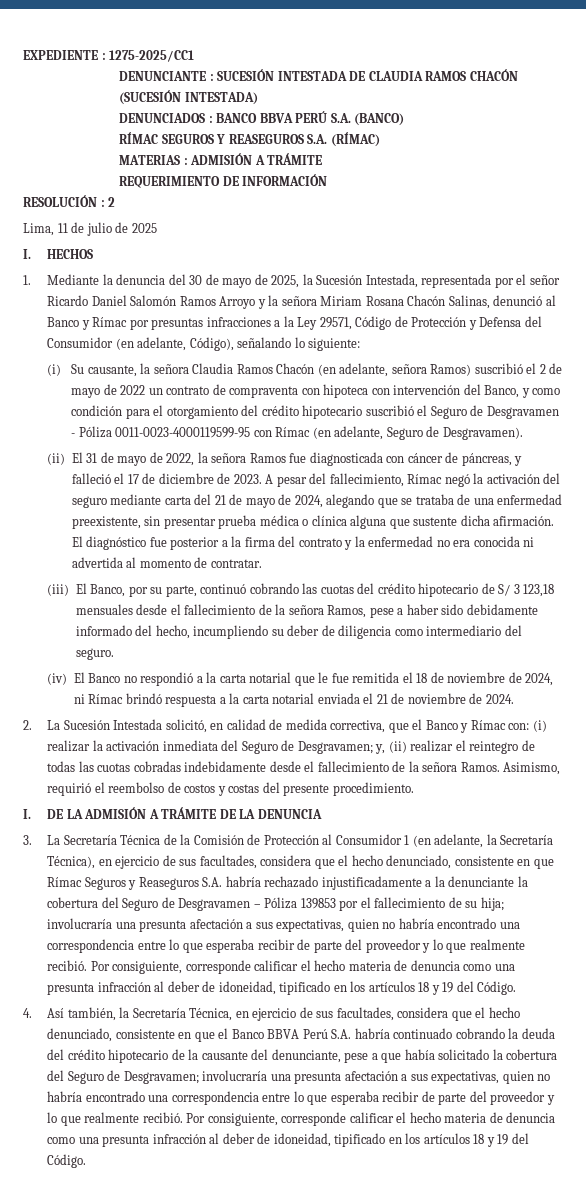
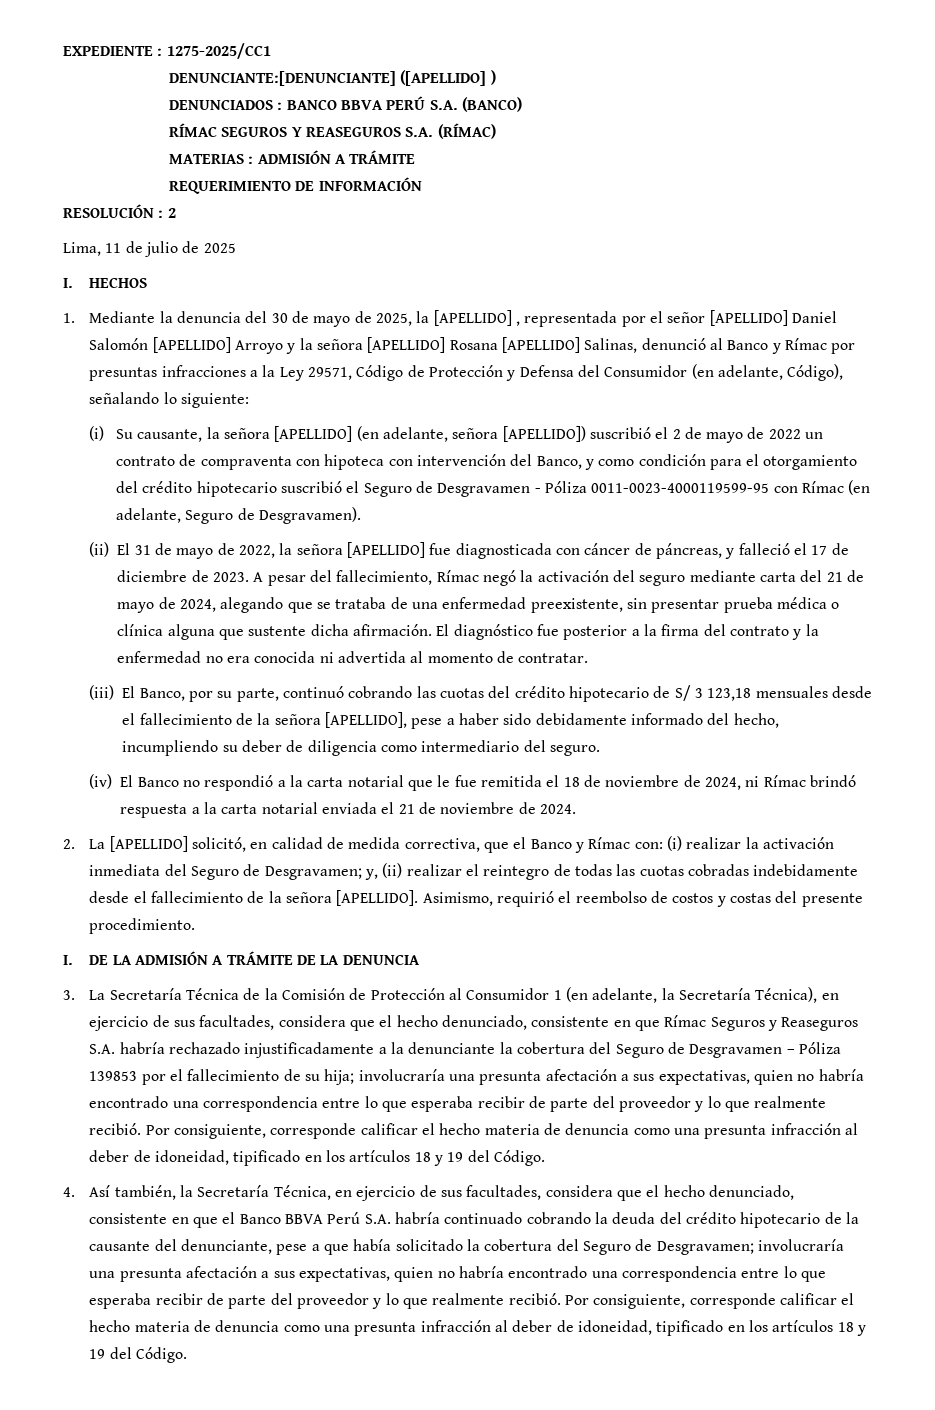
- DENUNCIANTE : SUCESIÓN INTESTADA DE CLAUDIA RAMOS CHACÓN (SUCESIÓN INTESTADA)
+ DENUNCIANTE:[DENUNCIANTE] ([APELLIDO] )
- 1. Mediante la denuncia del 30 de mayo de 2025, la Sucesión Intestada, representada por el señor Ricardo Daniel Salomón Ramos Arroyo y la señora Miriam Rosana Chacón Salinas, denunció al Banco y Rímac por presuntas infracciones a la Ley 29571, Código de Protección y Defensa del Consumidor (en adelante, Código), señalando lo siguiente:
+ 1. Mediante la denuncia del 30 de mayo de 2025, la [APELLIDO] , representada por el señor [APELLIDO] Daniel Salomón [APELLIDO] Arroyo y la señora [APELLIDO] Rosana [APELLIDO] Salinas, denunció al Banco y Rímac por presuntas infracciones a la Ley 29571, Código de Protección y Defensa del Consumidor (en adelante, Código), señalando lo siguiente:
- (i) Su causante, la señora Claudia Ramos Chacón (en adelante, señora Ramos) suscribió el 2 de mayo de 2022 un contrato de compraventa con hipoteca con intervención del Banco, y como condición para el otorgamiento del crédito hipotecario suscribió el Seguro de Desgravamen - Póliza 0011-0023-4000119599-95 con Rímac (en adelante, Seguro de Desgravamen).
+ (i) Su causante, la señora [APELLIDO] (en adelante, señora [APELLIDO]) suscribió el 2 de mayo de 2022 un contrato de compraventa con hipoteca con intervención del Banco, y como condición para el otorgamiento del crédito hipotecario suscribió el Seguro de Desgravamen - Póliza 0011-0023-4000119599-95 con Rímac (en adelante, Seguro de Desgravamen).
- (ii) El 31 de mayo de 2022, la señora Ramos fue diagnosticada con cáncer de páncreas, y falleció el 17 de diciembre de 2023.
+ (ii) El 31 de mayo de 2022, la señora [APELLIDO] fue diagnosticada con cáncer de páncreas, y falleció el 17 de diciembre de 2023.
- (iii) El Banco, por su parte, continuó cobrando las cuotas del crédito hipotecario de S/ 3 123,18 mensuales desde el fallecimiento de la señora Ramos, pese a haber sido debidamente informado del hecho, incumpliendo su deber de diligencia como intermediario del seguro.
+ (iii) El Banco, por su parte, continuó cobrando las cuotas del crédito hipotecario de S/ 3 123,18 mensuales desde el fallecimiento de la señora [APELLIDO], pese a haber sido debidamente informado del hecho, incumpliendo su deber de diligencia como intermediario del seguro.
- 2. La Sucesión Intestada solicitó, en calidad de medida correctiva, que el Banco y Rímac con: (i) realizar la activación inmediata del Seguro de Desgravamen; y, (ii) realizar el reintegro de todas las cuotas cobradas indebidamente desde el fallecimiento de la señora Ramos.
+ 2. La [APELLIDO] solicitó, en calidad de medida correctiva, que el Banco y Rímac con: (i) realizar la activación inmediata del Seguro de Desgravamen; y, (ii) realizar el reintegro de todas las cuotas cobradas indebidamente desde el fallecimiento de la señora [APELLIDO].

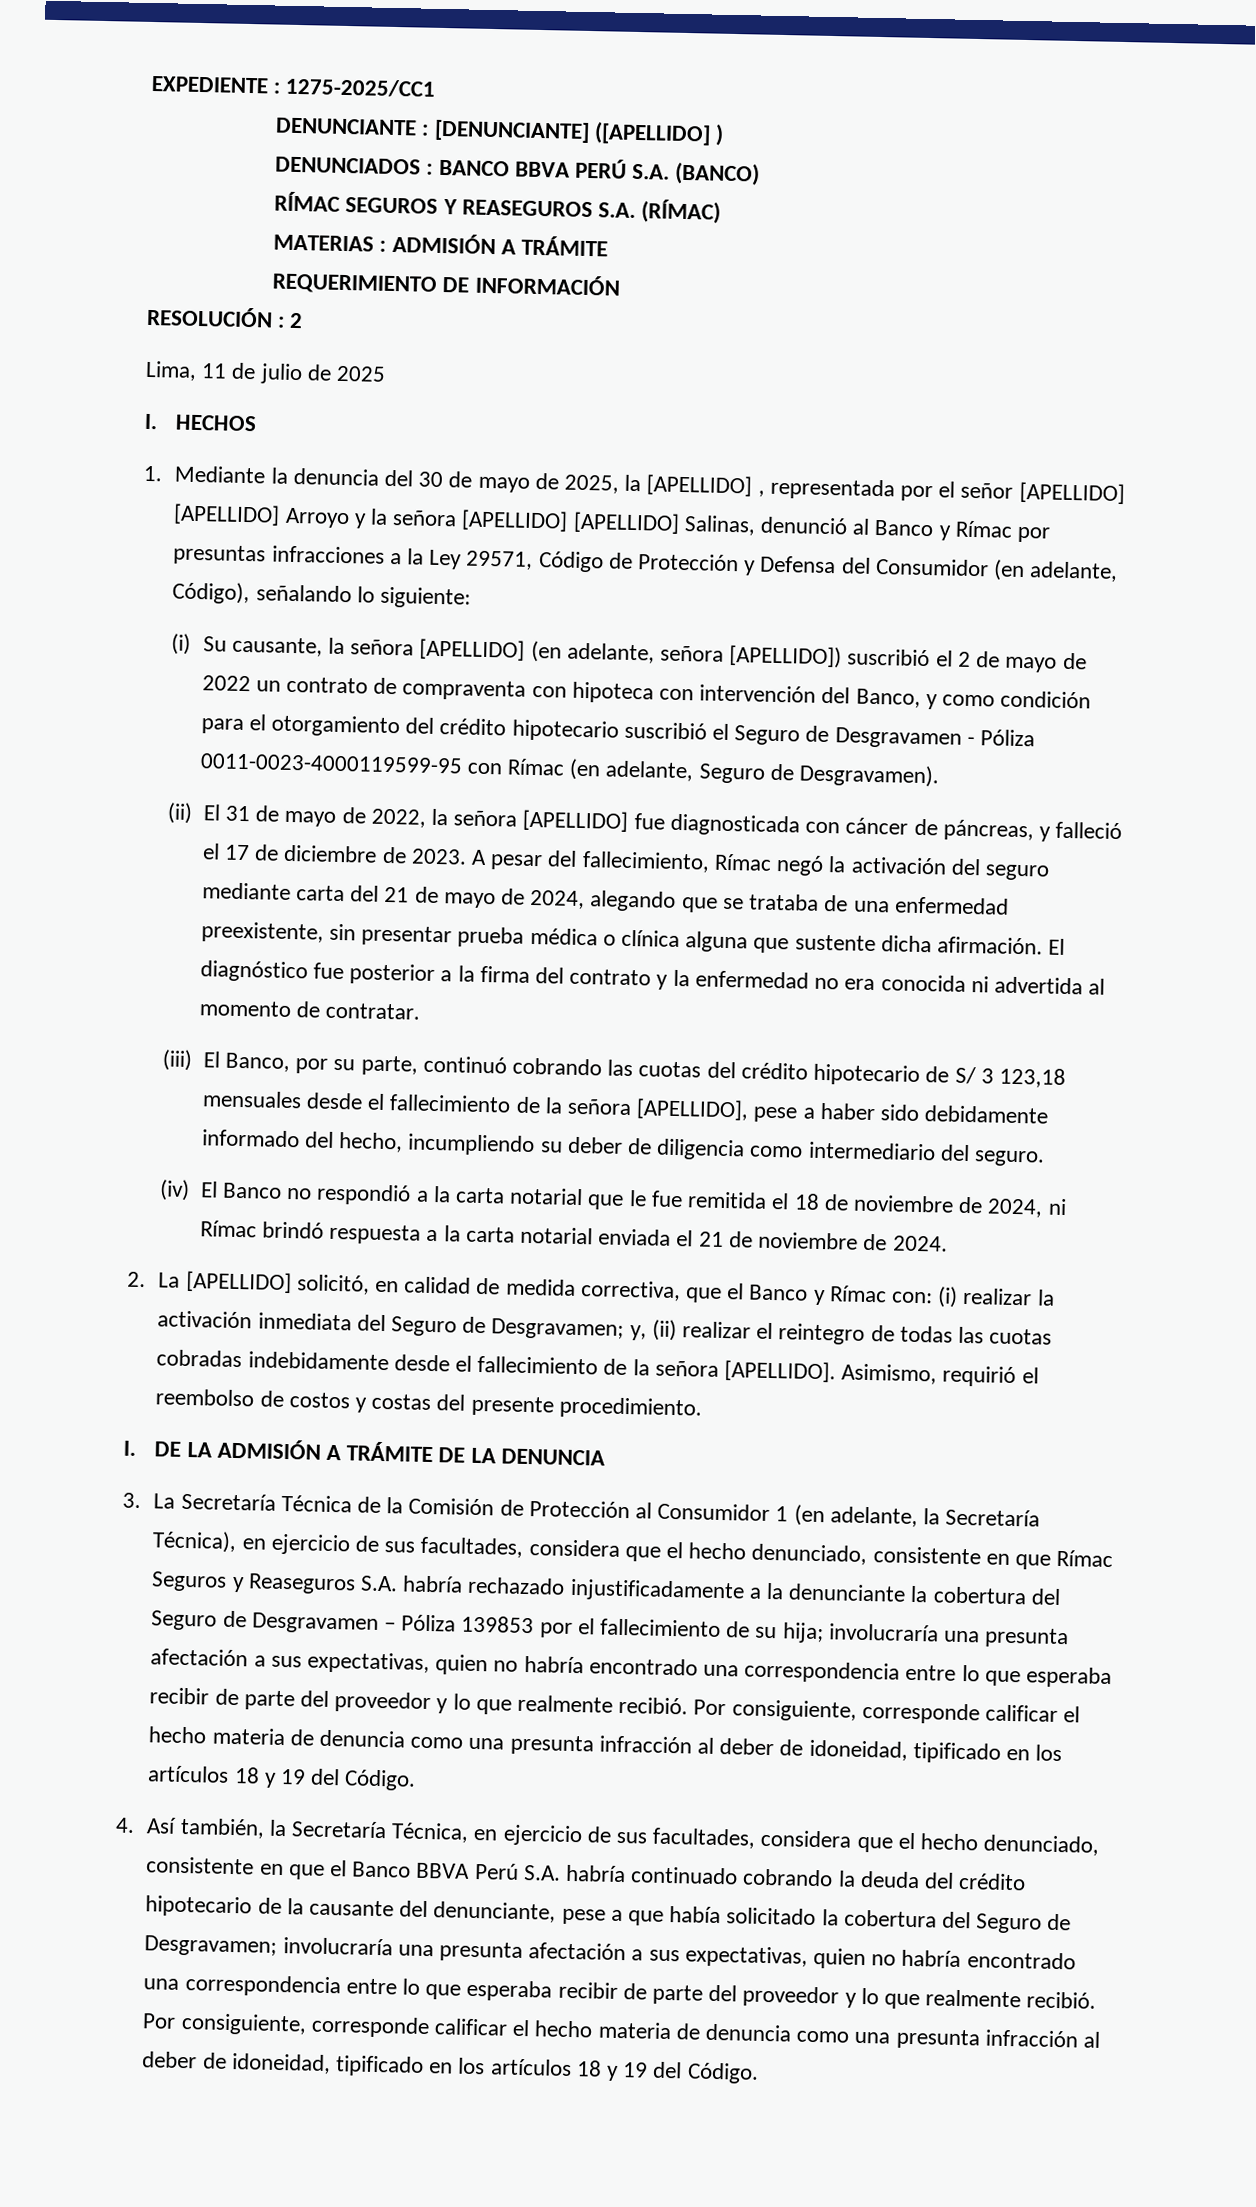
- DENUNCIANTE:[DENUNCIANTE] ([APELLIDO] )
+ DENUNCIANTE : [DENUNCIANTE] ([APELLIDO] )
- 1. Mediante la denuncia del 30 de mayo de 2025, la [APELLIDO] , representada por el señor [APELLIDO] Daniel Salomón [APELLIDO] Arroyo y la señora [APELLIDO] Rosana [APELLIDO] Salinas, denunció al Banco y Rímac por presuntas infracciones a la Ley 29571, Código de Protección y Defensa del Consumidor (en adelante, Código), señalando lo siguiente:
+ 1. Mediante la denuncia del 30 de mayo de 2025, la [APELLIDO] , representada por el señor [APELLIDO] [APELLIDO] Arroyo y la señora [APELLIDO] [APELLIDO] Salinas, denunció al Banco y Rímac por presuntas infracciones a la Ley 29571, Código de Protección y Defensa del Consumidor (en adelante, Código), señalando lo siguiente:

